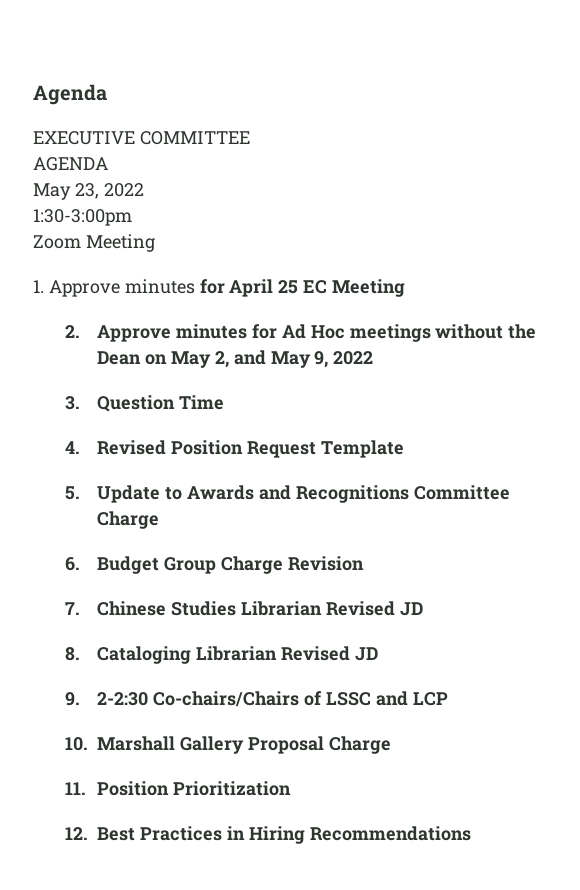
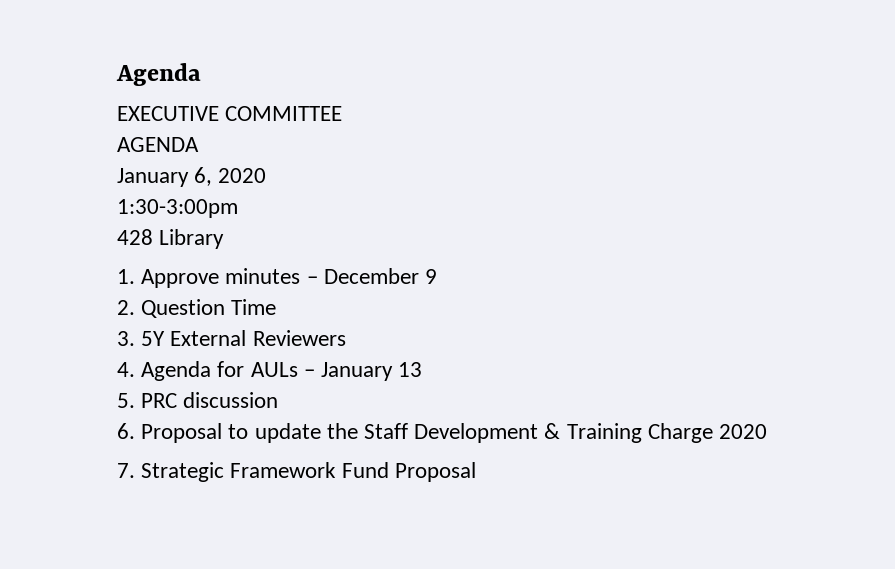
- May 23, 2022
+ January 6, 2020
- Zoom Meeting
+ 428 Library
- 1. Approve minutes for April 25 EC Meeting
- 2. Approve minutes for Ad Hoc meetings without the Dean on May 2, and May 9, 2022
- 3. Question Time
- 4. Revised Position Request Template
- 5. Update to Awards and Recognitions Committee Charge
- 6. Budget Group Charge Revision
- 7. Chinese Studies Librarian Revised JD
- 8. Cataloging Librarian Revised JD
- 9. 2-2:30 Co-chairs/Chairs of LSSC and LCP
- 10. Marshall Gallery Proposal Charge
- 11. Position Prioritization
- 12. Best Practices in Hiring Recommendations
+ 1. Approve minutes – December 9
+ 2. Question Time
+ 3. 5Y External Reviewers
+ 4. Agenda for AULs – January 13
+ 5. PRC discussion
+ 6. Proposal to update the Staff Development & Training Charge 2020
+ 7. Strategic Framework Fund Proposal

